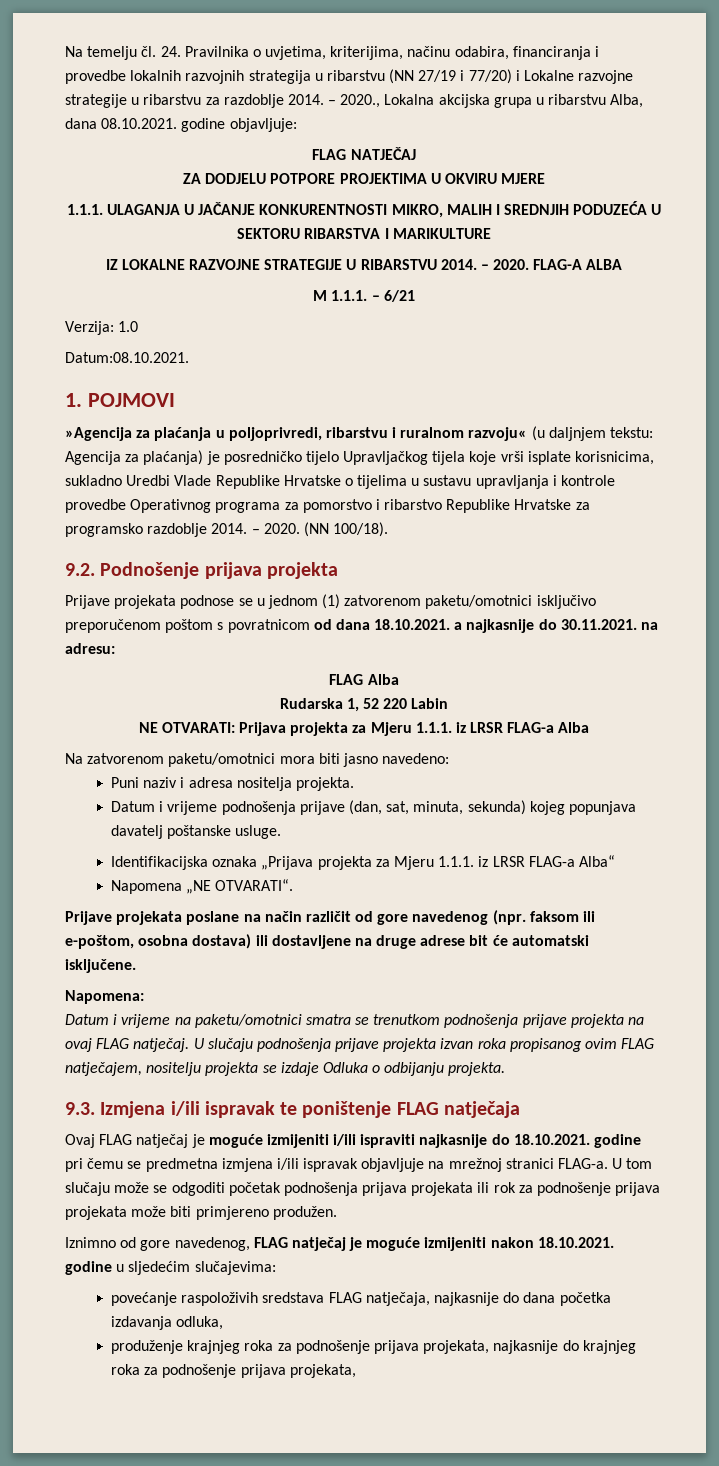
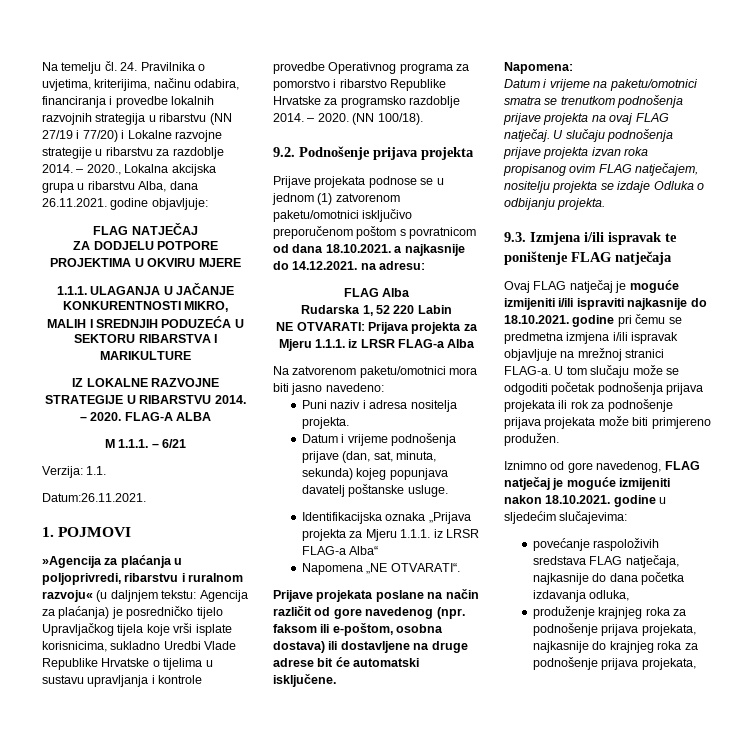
- – 2020., Lokalna akcijska grupa u ribarstvu Alba, dana 08.10.2021. godine objavljuje:
+ – 2020., Lokalna akcijska grupa u ribarstvu Alba, dana 26.11.2021. godine objavljuje:
- Verzija: 1.0
- Datum:08.10.2021.
+ Verzija: 1.1.
+ Datum:26.11.2021.
- Prijave projekata podnose se u jednom (1) zatvorenom paketu/omotnici isključivo preporučenom poštom s povratnicom od dana 18.10.2021. a najkasnije do 30.11.2021. na adresu:
+ Prijave projekata podnose se u jednom (1) zatvorenom paketu/omotnici isključivo preporučenom poštom s povratnicom od dana 18.10.2021. a najkasnije do 14.12.2021. na adresu:

